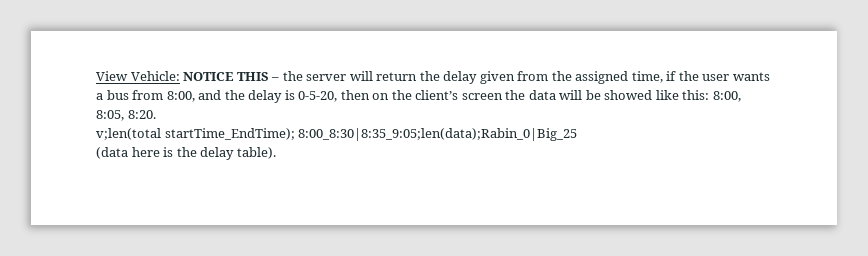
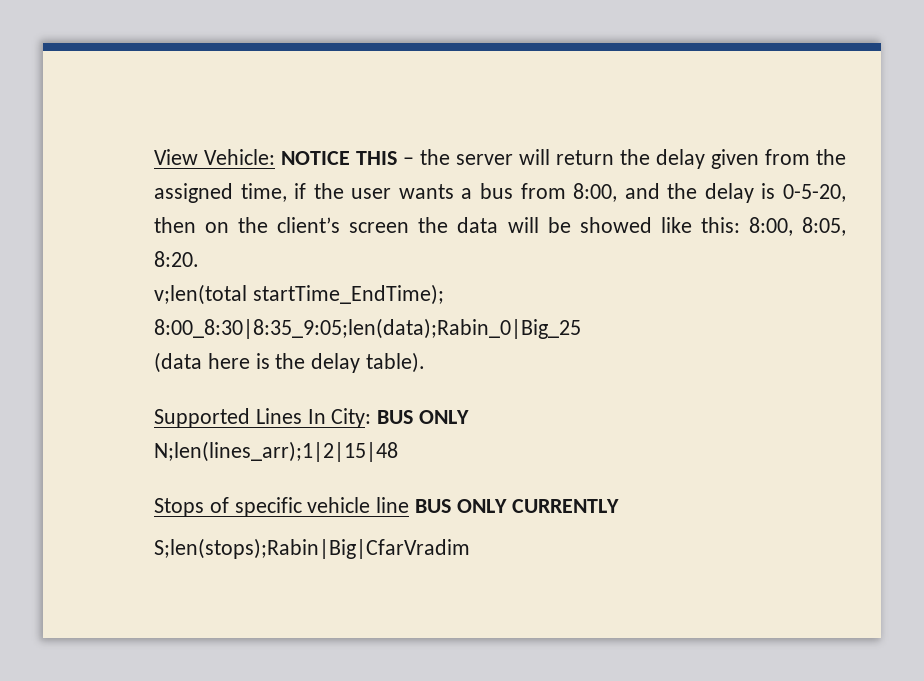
+ Supported Lines In City: BUS ONLY
+ N;len(lines_arr);1|2|15|48
+ Stops of specific vehicle line BUS ONLY CURRENTLY
+ S;len(stops);Rabin|Big|CfarVradim

